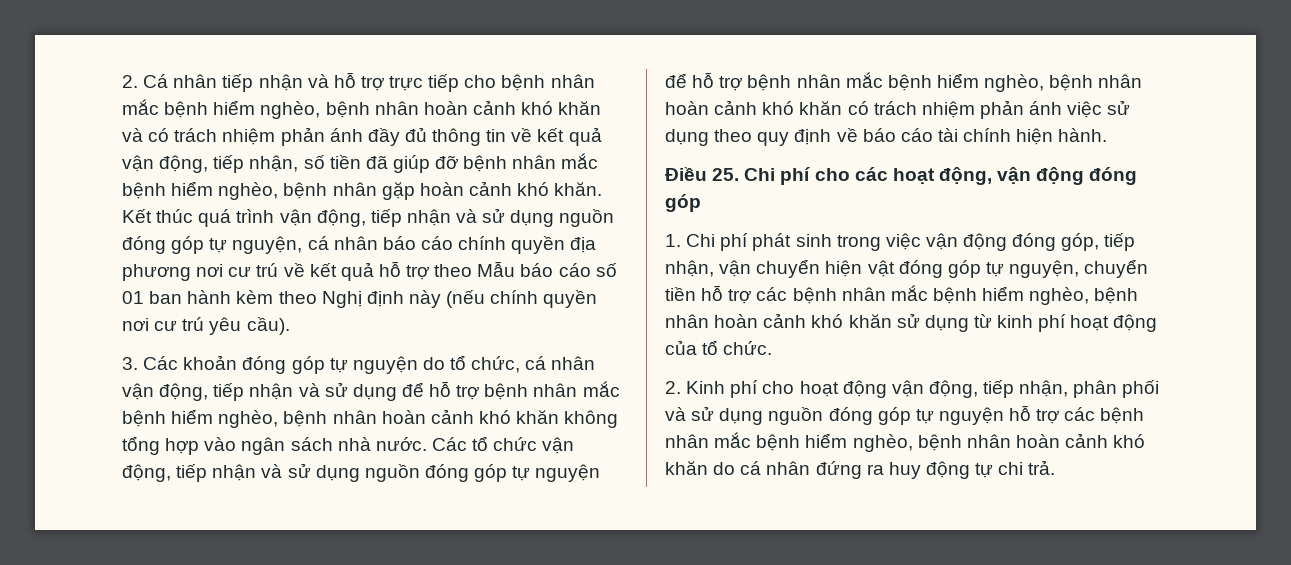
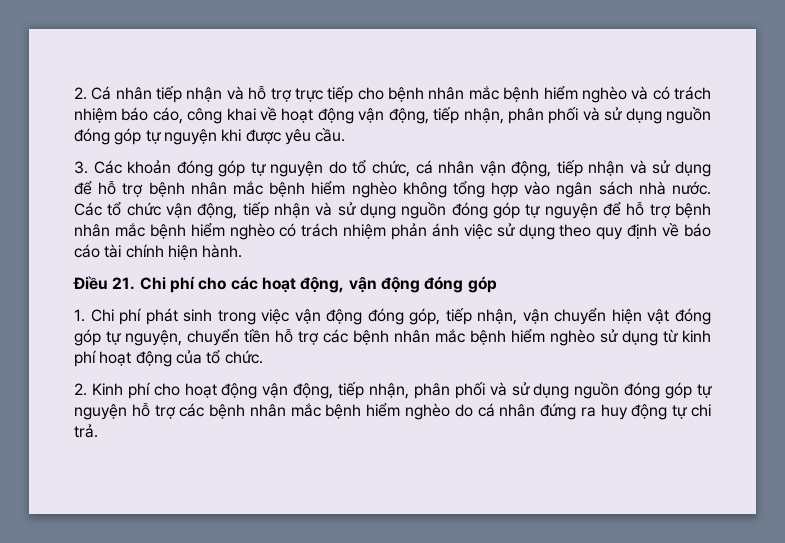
- 2. Cá nhân tiếp nhận và hỗ trợ trực tiếp cho bệnh nhân mắc bệnh hiểm nghèo, bệnh nhân hoàn cảnh khó khăn và có trách nhiệm phản ánh đầy đủ thông tin về kết quả vận động, tiếp nhận, số tiền đã giúp đỡ bệnh nhân mắc bệnh hiểm nghèo, bệnh nhân gặp hoàn cảnh khó khăn. Kết thúc quá trình vận động, tiếp nhận và sử dụng nguồn đóng góp tự nguyện, cá nhân báo cáo chính quyền địa phương nơi cư trú về kết quả hỗ trợ theo Mẫu báo cáo số 01 ban hành kèm theo Nghị định này (nếu chính quyền nơi cư trú yêu cầu).
+ 2. Cá nhân tiếp nhận và hỗ trợ trực tiếp cho bệnh nhân mắc bệnh hiểm nghèo và có trách nhiệm báo cáo, công khai về hoạt động vận động, tiếp nhận, phân phối và sử dụng nguồn đóng góp tự nguyện khi được yêu cầu.
- 3. Các khoản đóng góp tự nguyện do tổ chức, cá nhân vận động, tiếp nhận và sử dụng để hỗ trợ bệnh nhân mắc bệnh hiểm nghèo, bệnh nhân hoàn cảnh khó khăn không tổng hợp vào ngân sách nhà nước.
+ 3. Các khoản đóng góp tự nguyện do tổ chức, cá nhân vận động, tiếp nhận và sử dụng để hỗ trợ bệnh nhân mắc bệnh hiểm nghèo không tổng hợp vào ngân sách nhà nước.
- Các tổ chức vận động, tiếp nhận và sử dụng nguồn đóng góp tự nguyện để hỗ trợ bệnh nhân mắc bệnh hiểm nghèo, bệnh nhân hoàn cảnh khó khăn có trách nhiệm phản ánh việc sử dụng theo quy định về báo cáo tài chính hiện hành.
+ Các tổ chức vận động, tiếp nhận và sử dụng nguồn đóng góp tự nguyện để hỗ trợ bệnh nhân mắc bệnh hiểm nghèo có trách nhiệm phản ánh việc sử dụng theo quy định về báo cáo tài chính hiện hành.
- Điều 25. Chi phí cho các hoạt động, vận động đóng góp
+ Điều 21. Chi phí cho các hoạt động, vận động đóng góp
- 1. Chi phí phát sinh trong việc vận động đóng góp, tiếp nhận, vận chuyển hiện vật đóng góp tự nguyện, chuyển tiền hỗ trợ các bệnh nhân mắc bệnh hiểm nghèo, bệnh nhân hoàn cảnh khó khăn sử dụng từ kinh phí hoạt động của tổ chức.
+ 1. Chi phí phát sinh trong việc vận động đóng góp, tiếp nhận, vận chuyển hiện vật đóng góp tự nguyện, chuyển tiền hỗ trợ các bệnh nhân mắc bệnh hiểm nghèo sử dụng từ kinh phí hoạt động của tổ chức.
- 2. Kinh phí cho hoạt động vận động, tiếp nhận, phân phối và sử dụng nguồn đóng góp tự nguyện hỗ trợ các bệnh nhân mắc bệnh hiểm nghèo, bệnh nhân hoàn cảnh khó khăn do cá nhân đứng ra huy động tự chi trả.
+ 2. Kinh phí cho hoạt động vận động, tiếp nhận, phân phối và sử dụng nguồn đóng góp tự nguyện hỗ trợ các bệnh nhân mắc bệnh hiểm nghèo do cá nhân đứng ra huy động tự chi trả.

